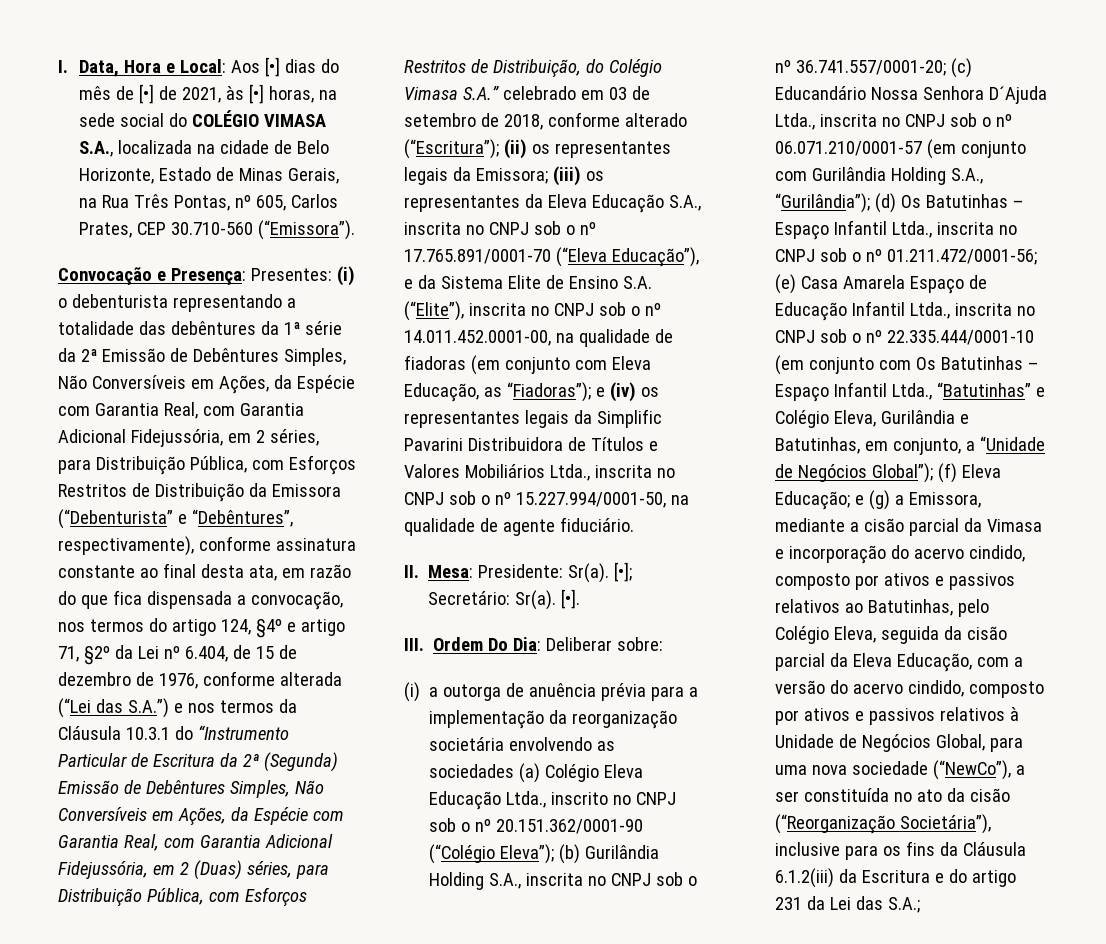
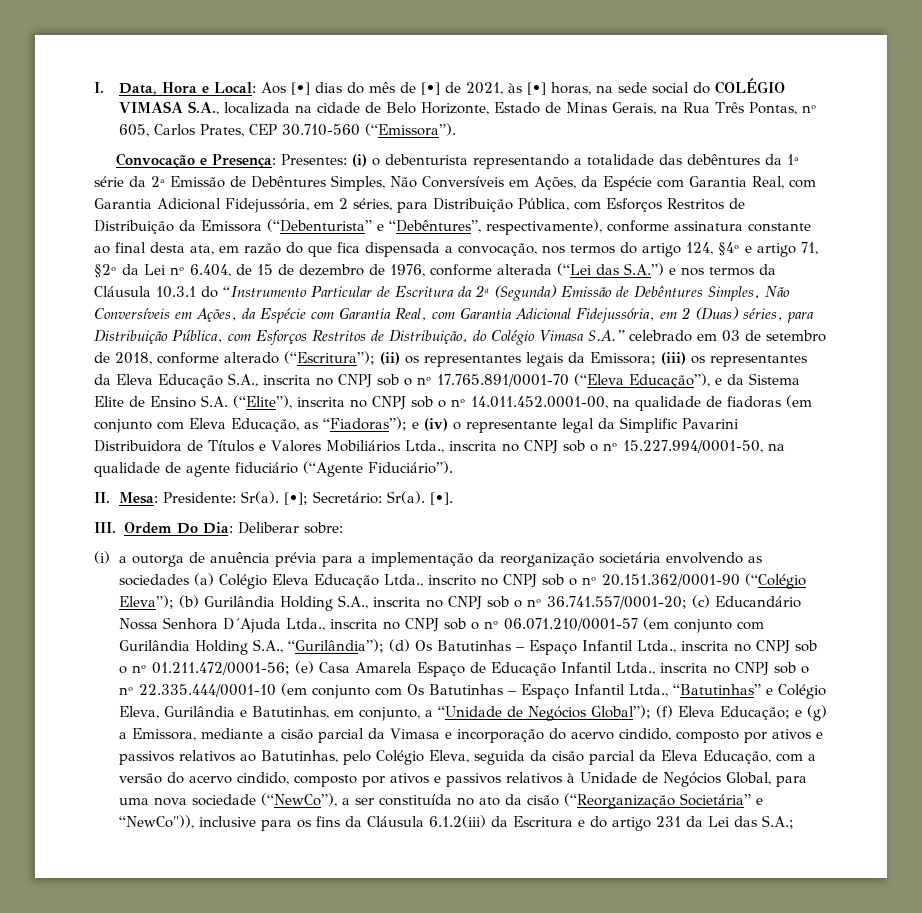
- e (iv) os representantes legais da Simplific Pavarini Distribuidora de Títulos e Valores Mobiliários Ltda., inscrita no CNPJ sob o nº 15.227.994/0001-50, na qualidade de agente fiduciário.
+ e (iv) o representante legal da Simplific Pavarini Distribuidora de Títulos e Valores Mobiliários Ltda., inscrita no CNPJ sob o nº 15.227.994/0001-50, na qualidade de agente fiduciário (“Agente Fiduciário”).
- e (g) a Emissora, mediante a cisão parcial da Vimasa e incorporação do acervo cindido, composto por ativos e passivos relativos ao Batutinhas, pelo Colégio Eleva, seguida da cisão parcial da Eleva Educação, com a versão do acervo cindido, composto por ativos e passivos relativos à Unidade de Negócios Global, para uma nova sociedade (“NewCo”), a ser constituída no ato da cisão (“Reorganização Societária”), inclusive para os fins da Cláusula 6.1.2(iii) da Escritura e do artigo 231 da Lei das S.A.;
+ e (g) a Emissora, mediante a cisão parcial da Vimasa e incorporação do acervo cindido, composto por ativos e passivos relativos ao Batutinhas, pelo Colégio Eleva, seguida da cisão parcial da Eleva Educação, com a versão do acervo cindido, composto por ativos e passivos relativos à Unidade de Negócios Global, para uma nova sociedade (“NewCo”), a ser constituída no ato da cisão (“Reorganização Societária” e “NewCo")), inclusive para os fins da Cláusula 6.1.2(iii) da Escritura e do artigo 231 da Lei das S.A.;

